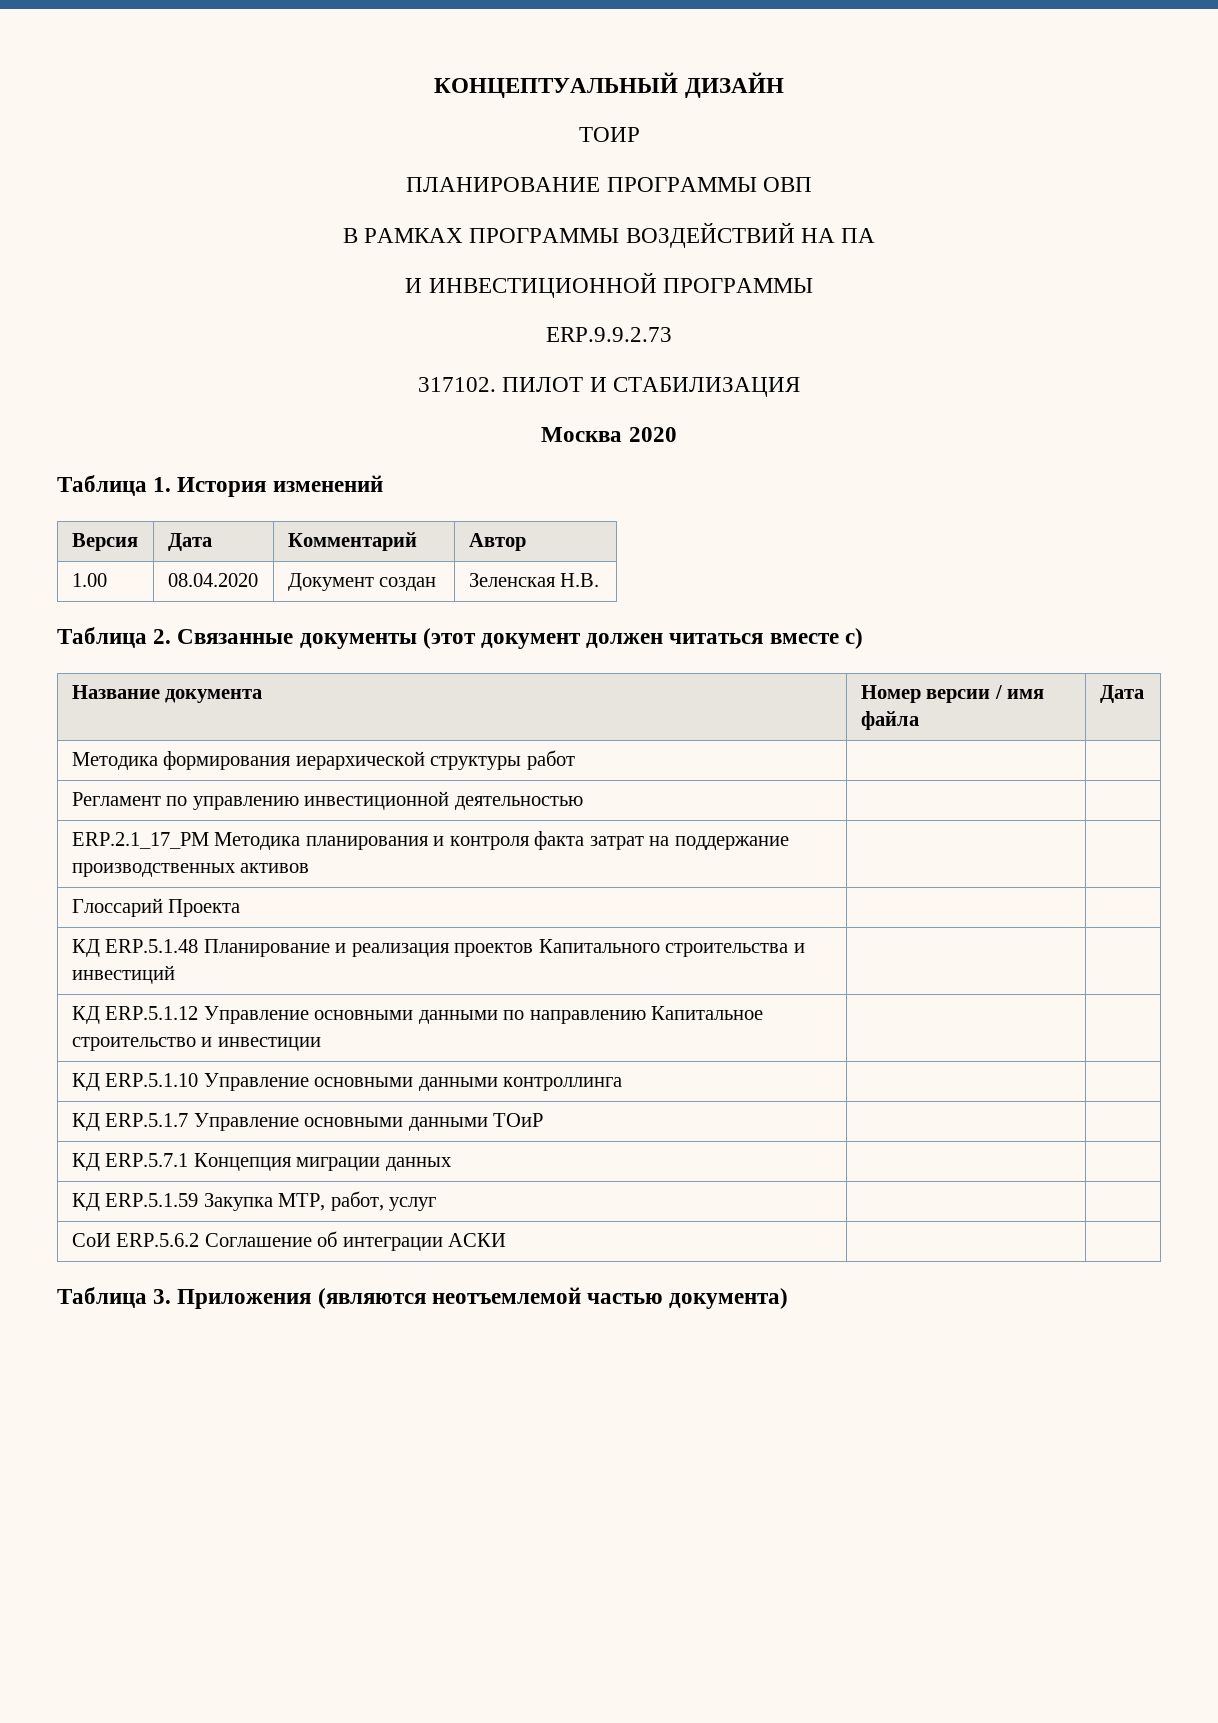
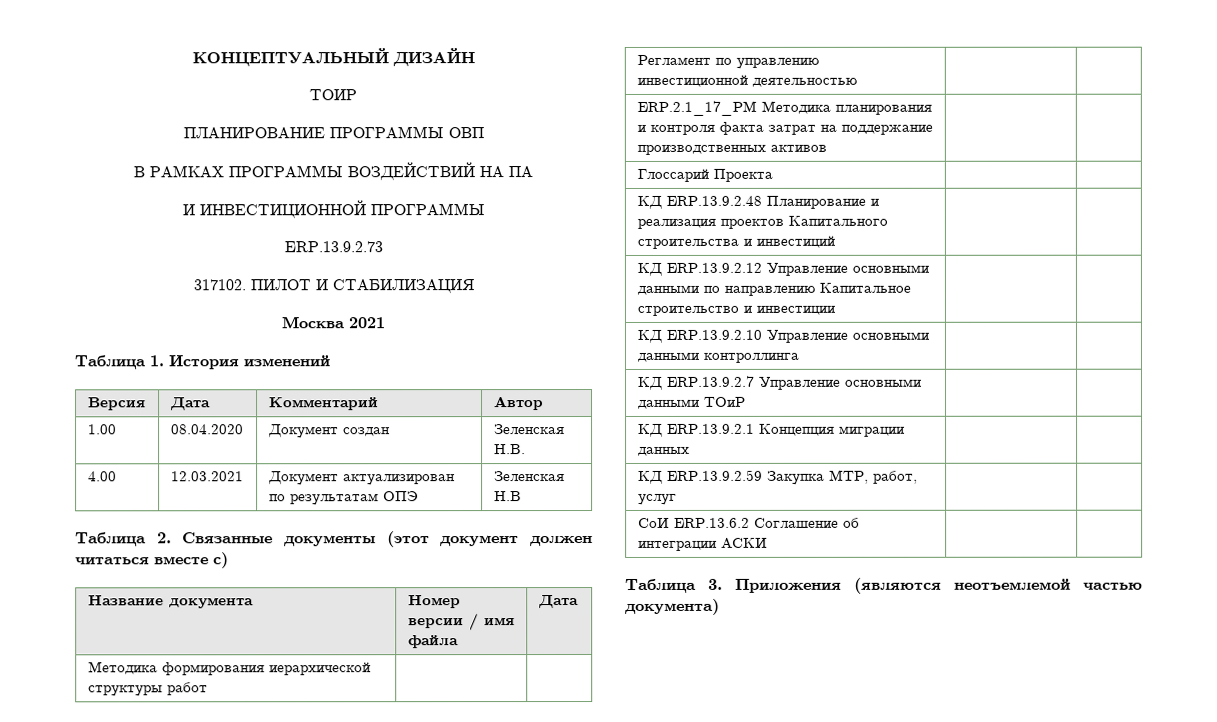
- ERP.9.9.2.73
+ ERP.13.9.2.73
- Москва 2020
+ Москва 2021
+ 4.00 | 12.03.2021 | Документ актуализирован по результатам ОПЭ | Зеленская Н.В
- КД ERP.5.1.48 Планирование и реализация проектов Капитального строительства и инвестиций | |
+ КД ERP.13.9.2.48 Планирование и реализация проектов Капитального строительства и инвестиций | |
- КД ERP.5.1.12 Управление основными данными по направлению Капитальное строительство и инвестиции | |
+ КД ERP.13.9.2.12 Управление основными данными по направлению Капитальное строительство и инвестиции | |
- КД ERP.5.1.10 Управление основными данными контроллинга | |
+ КД ERP.13.9.2.10 Управление основными данными контроллинга | |
- КД ERP.5.1.7 Управление основными данными ТОиР | |
+ КД ERP.13.9.2.7 Управление основными данными ТОиР | |
- КД ERP.5.7.1 Концепция миграции данных | |
+ КД ERP.13.9.2.1 Концепция миграции данных | |
- КД ERP.5.1.59 Закупка МТР, работ, услуг | |
+ КД ERP.13.9.2.59 Закупка МТР, работ, услуг | |
- СоИ ERP.5.6.2 Соглашение об интеграции АСКИ | |
+ СоИ ERP.13.6.2 Соглашение об интеграции АСКИ | |

